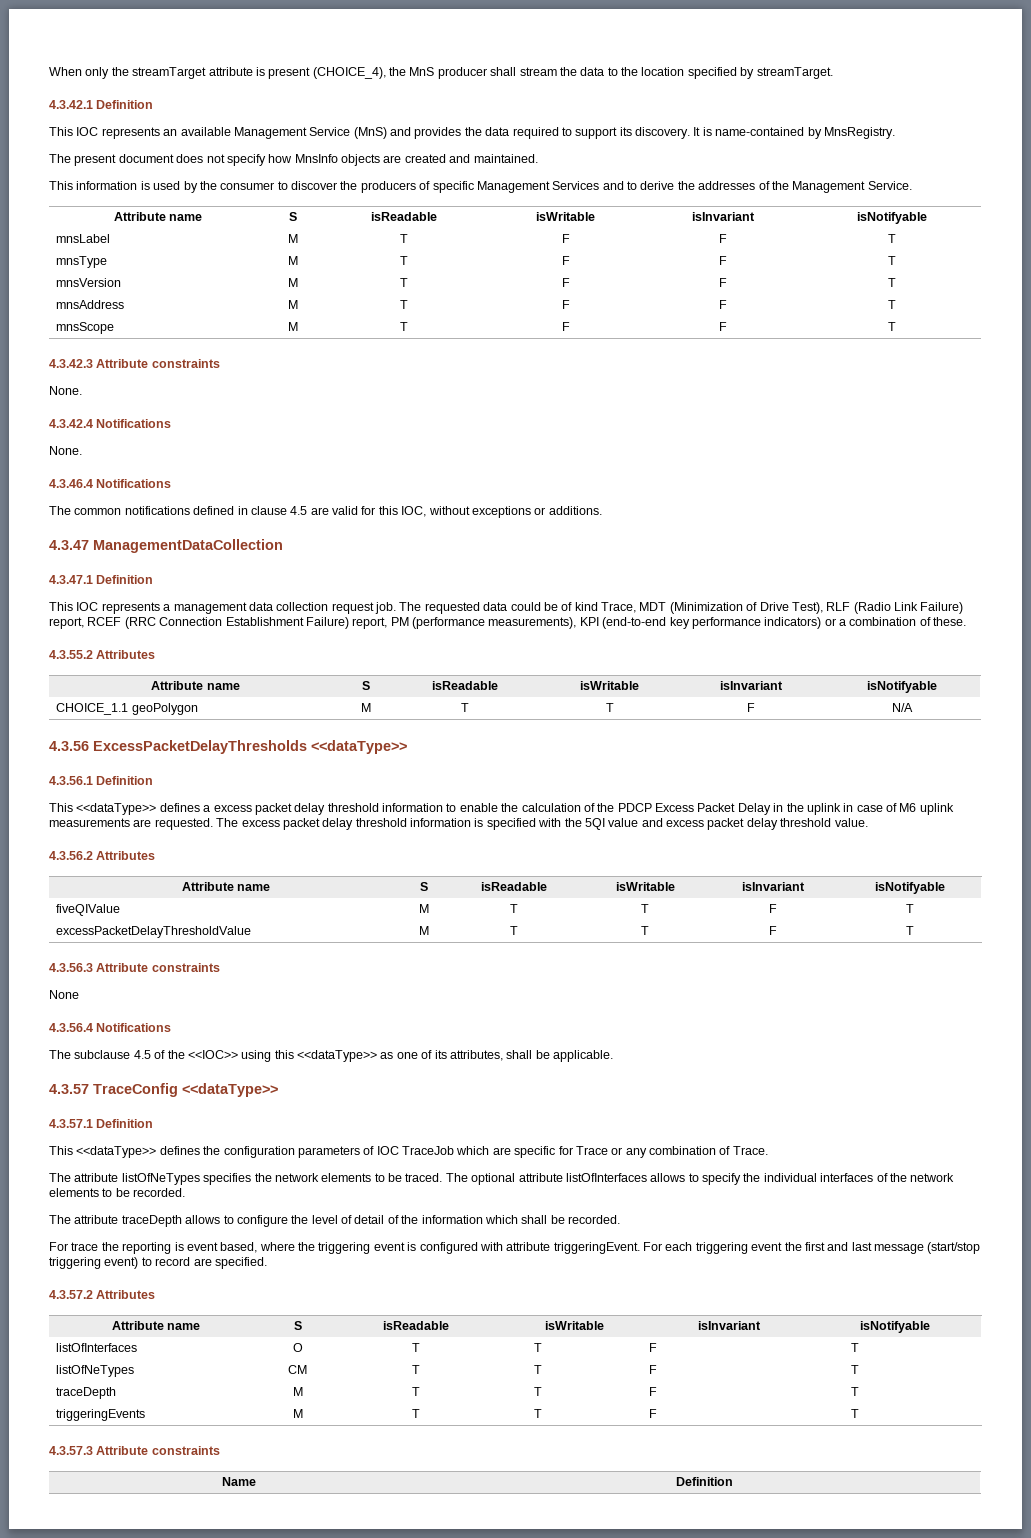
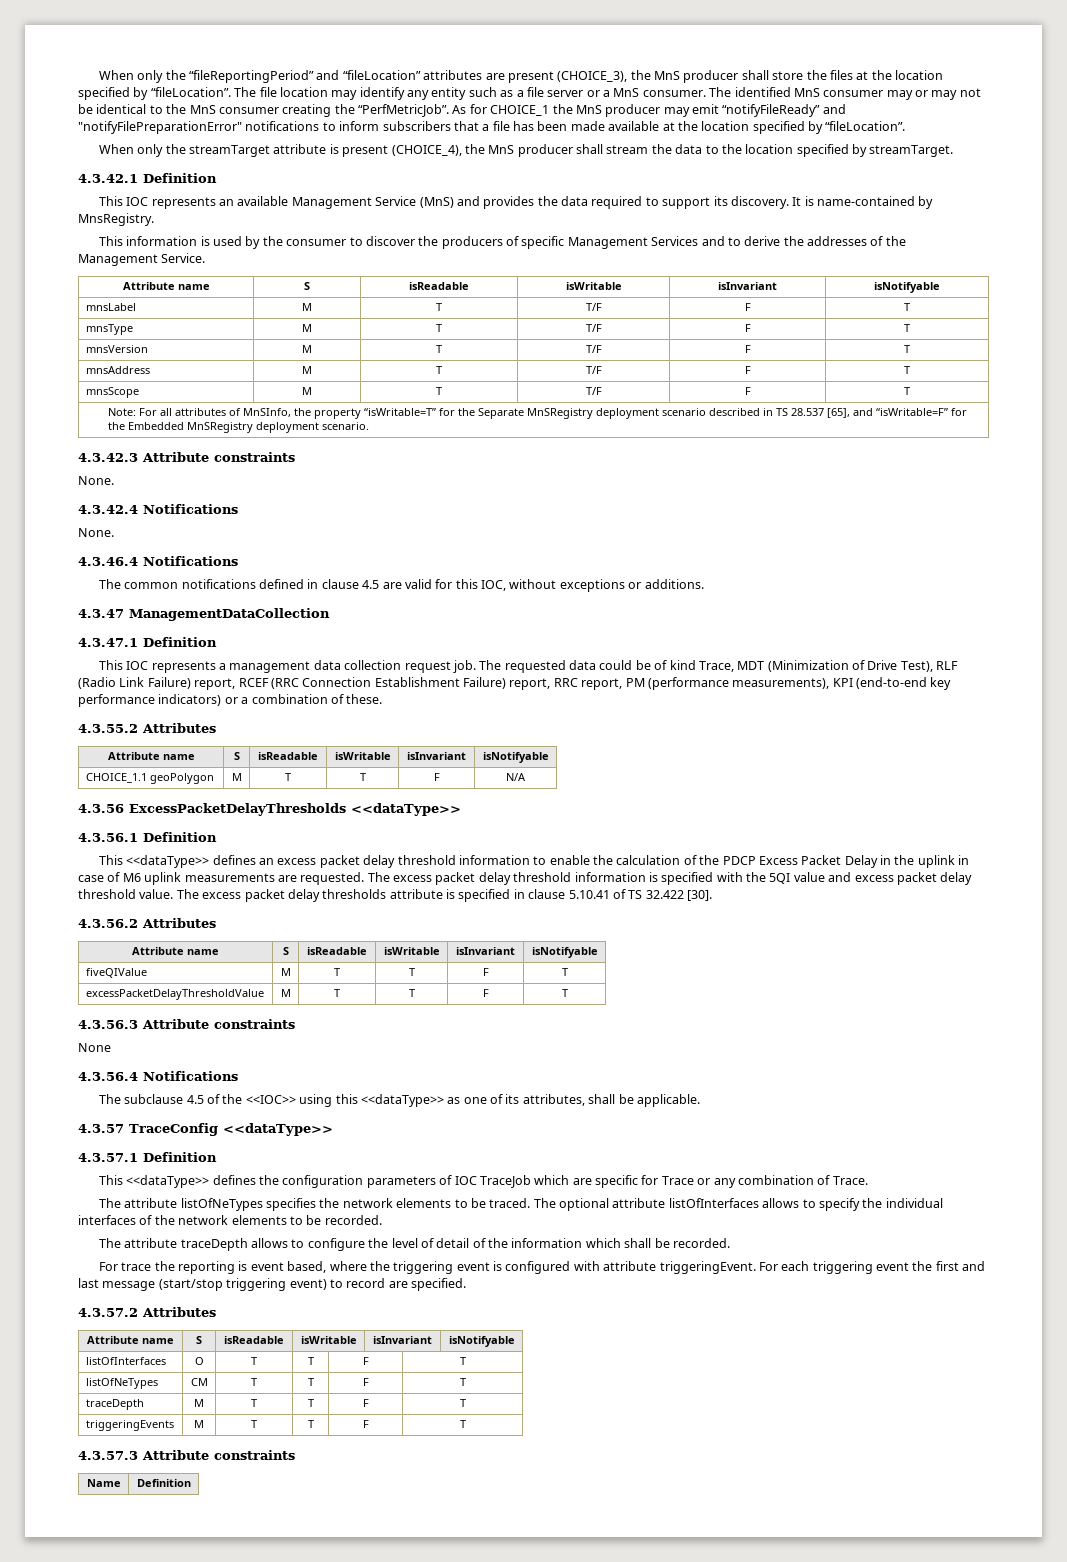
+ When only the “fileReportingPeriod” and “fileLocation” attributes are present (CHOICE_3), the MnS producer shall store the files at the location specified by “fileLocation”. The file location may identify any entity such as a file server or a MnS consumer. The identified MnS consumer may or may not be identical to the MnS consumer creating the “PerfMetricJob”. As for CHOICE_1 the MnS producer may emit “notifyFileReady” and "notifyFilePreparationError" notifications to inform subscribers that a file has been made available at the location specified by “fileLocation”.
- The present document does not specify how MnsInfo objects are created and maintained.
- mnsLabel | M | T | F | F | T
+ mnsLabel | M | T | T/F | F | T
- mnsType | M | T | F | F | T
+ mnsType | M | T | T/F | F | T
- mnsVersion | M | T | F | F | T
+ mnsVersion | M | T | T/F | F | T
- mnsAddress | M | T | F | F | T
+ mnsAddress | M | T | T/F | F | T
- mnsScope | M | T | F | F | T
+ mnsScope | M | T | T/F | F | T
+ Note: For all attributes of MnSInfo, the property “isWritable=T” for the Separate MnSRegistry deployment scenario described in TS 28.537 [65], and “isWritable=F” for the Embedded MnSRegistry deployment scenario.
- The requested data could be of kind Trace, MDT (Minimization of Drive Test), RLF (Radio Link Failure) report, RCEF (RRC Connection Establishment Failure) report, PM (performance measurements), KPI (end-to-end key performance indicators) or a combination of these.
+ The requested data could be of kind Trace, MDT (Minimization of Drive Test), RLF (Radio Link Failure) report, RCEF (RRC Connection Establishment Failure) report, RRC report, PM (performance measurements), KPI (end-to-end key performance indicators) or a combination of these.
- This <<dataType>> defines a excess packet delay threshold information to enable the calculation of the PDCP Excess Packet Delay in the uplink in case of M6 uplink measurements are requested.
+ This <<dataType>> defines an excess packet delay threshold information to enable the calculation of the PDCP Excess Packet Delay in the uplink in case of M6 uplink measurements are requested.
+ The excess packet delay thresholds attribute is specified in clause 5.10.41 of TS 32.422 [30].

